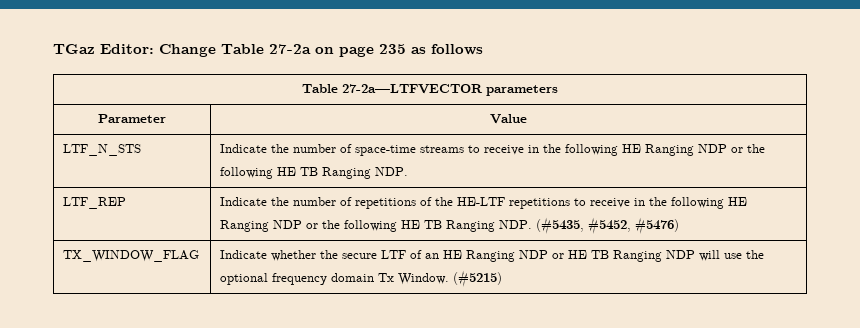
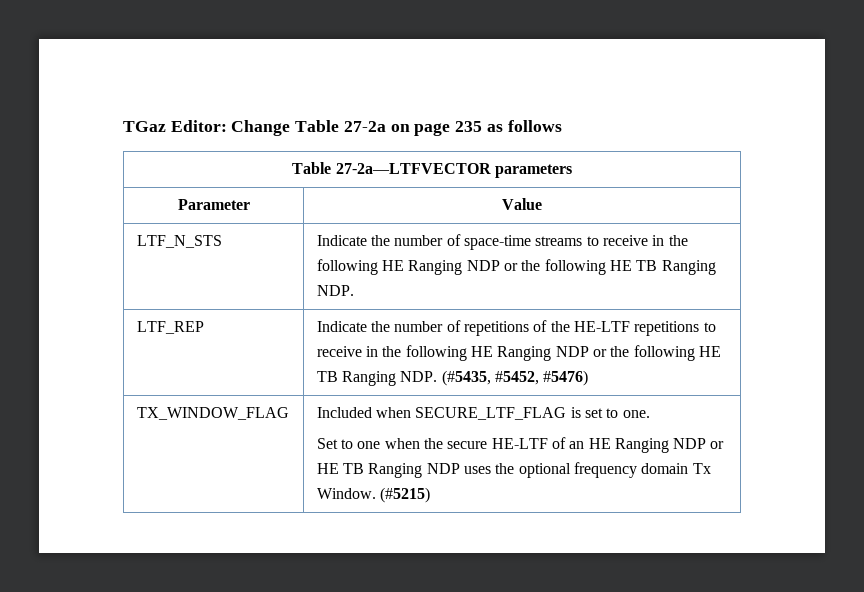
- TX_WINDOW_FLAG | Indicate whether the secure LTF of an HE Ranging NDP or HE TB Ranging NDP will use the optional frequency domain Tx Window. (#5215)
+ TX_WINDOW_FLAG | Included when SECURE_LTF_FLAG is set to one.
+ Set to one when the secure HE-LTF of an HE Ranging NDP or HE TB Ranging NDP uses the optional frequency domain Tx Window. (#5215)

